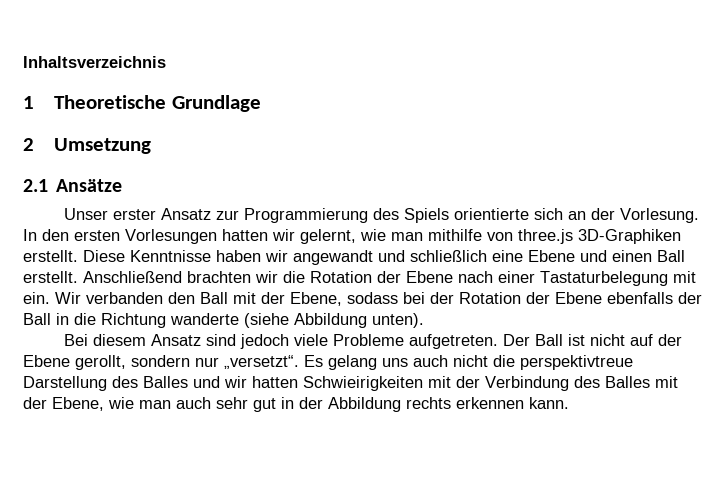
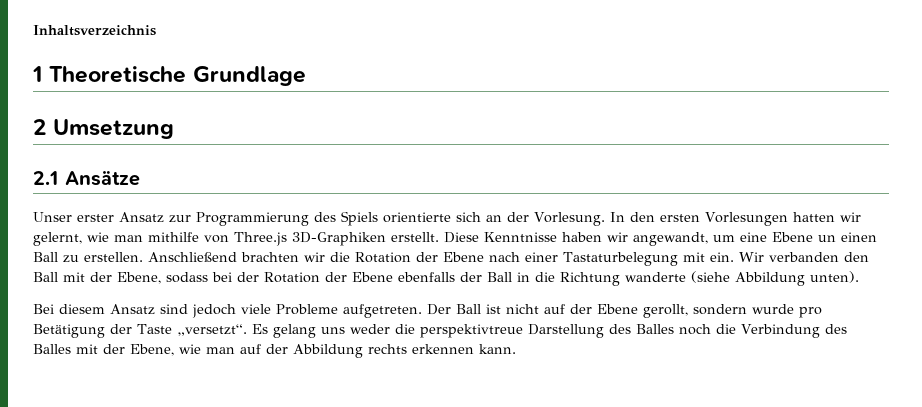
- In den ersten Vorlesungen hatten wir gelernt, wie man mithilfe von three.js 3D-Graphiken erstellt.
+ In den ersten Vorlesungen hatten wir gelernt, wie man mithilfe von Three.js 3D-Graphiken erstellt.
- Diese Kenntnisse haben wir angewandt und schließlich eine Ebene und einen Ball erstellt.
+ Diese Kenntnisse haben wir angewandt, um eine Ebene un einen Ball zu erstellen.
- Der Ball ist nicht auf der Ebene gerollt, sondern nur „versetzt“.
+ Der Ball ist nicht auf der Ebene gerollt, sondern wurde pro Betätigung der Taste „versetzt“.
- Es gelang uns auch nicht die perspektivtreue Darstellung des Balles und wir hatten Schwieirigkeiten mit der Verbindung des Balles mit der Ebene, wie man auch sehr gut in der Abbildung rechts erkennen kann.
+ Es gelang uns weder die perspektivtreue Darstellung des Balles noch die Verbindung des Balles mit der Ebene, wie man auf der Abbildung rechts erkennen kann.

